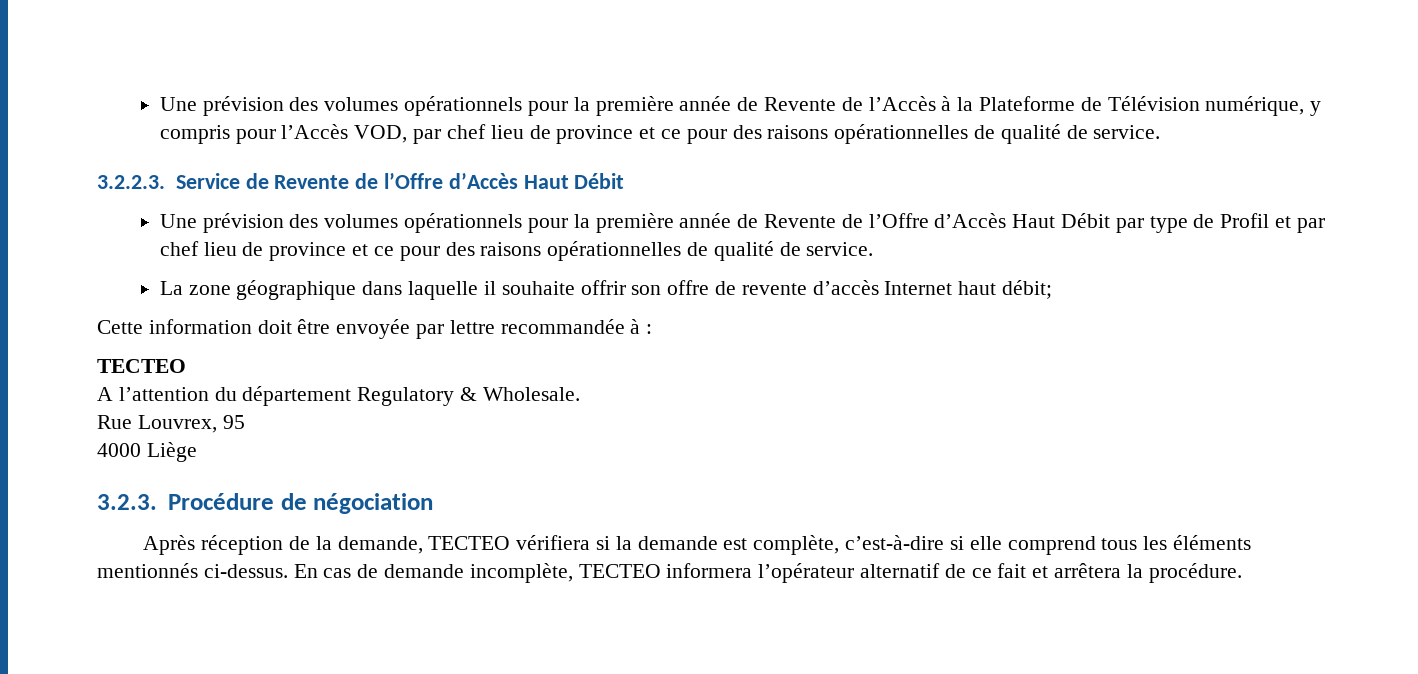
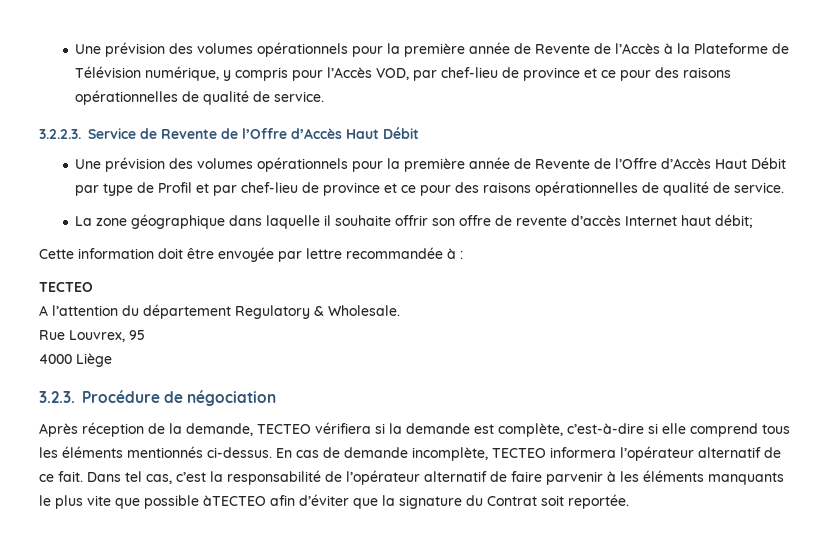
- Une prévision des volumes opérationnels pour la première année de Revente de l’Accès à la Plateforme de Télévision numérique, y compris pour l’Accès VOD, par chef lieu de province et ce pour des raisons opérationnelles de qualité de service.
+ Une prévision des volumes opérationnels pour la première année de Revente de l’Accès à la Plateforme de Télévision numérique, y compris pour l’Accès VOD, par chef-lieu de province et ce pour des raisons opérationnelles de qualité de service.
- Une prévision des volumes opérationnels pour la première année de Revente de l’Offre d’Accès Haut Débit par type de Profil et par chef lieu de province et ce pour des raisons opérationnelles de qualité de service.
+ Une prévision des volumes opérationnels pour la première année de Revente de l’Offre d’Accès Haut Débit par type de Profil et par chef-lieu de province et ce pour des raisons opérationnelles de qualité de service.
- En cas de demande incomplète, TECTEO informera l’opérateur alternatif de ce fait et arrêtera la procédure.
+ En cas de demande incomplète, TECTEO informera l’opérateur alternatif de ce fait. Dans tel cas, c’est la responsabilité de l’opérateur alternatif de faire parvenir à les éléments manquants le plus vite que possible àTECTEO afin d’éviter que la signature du Contrat soit reportée.

